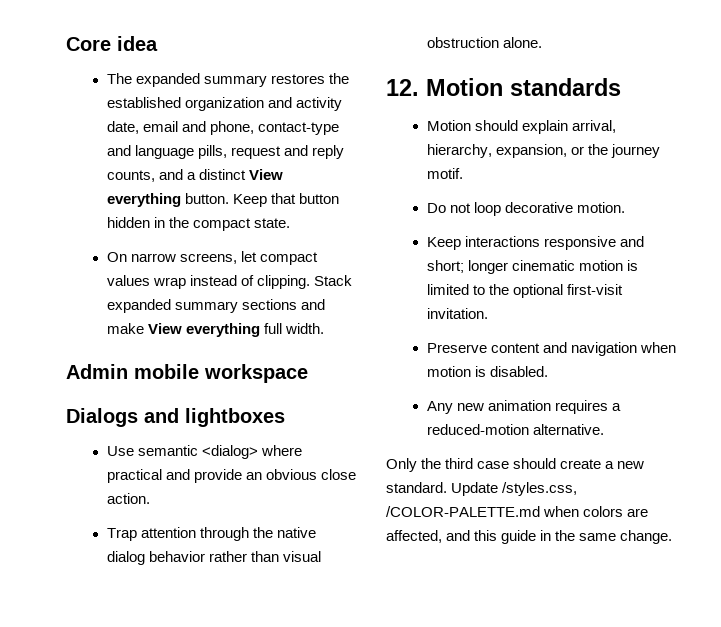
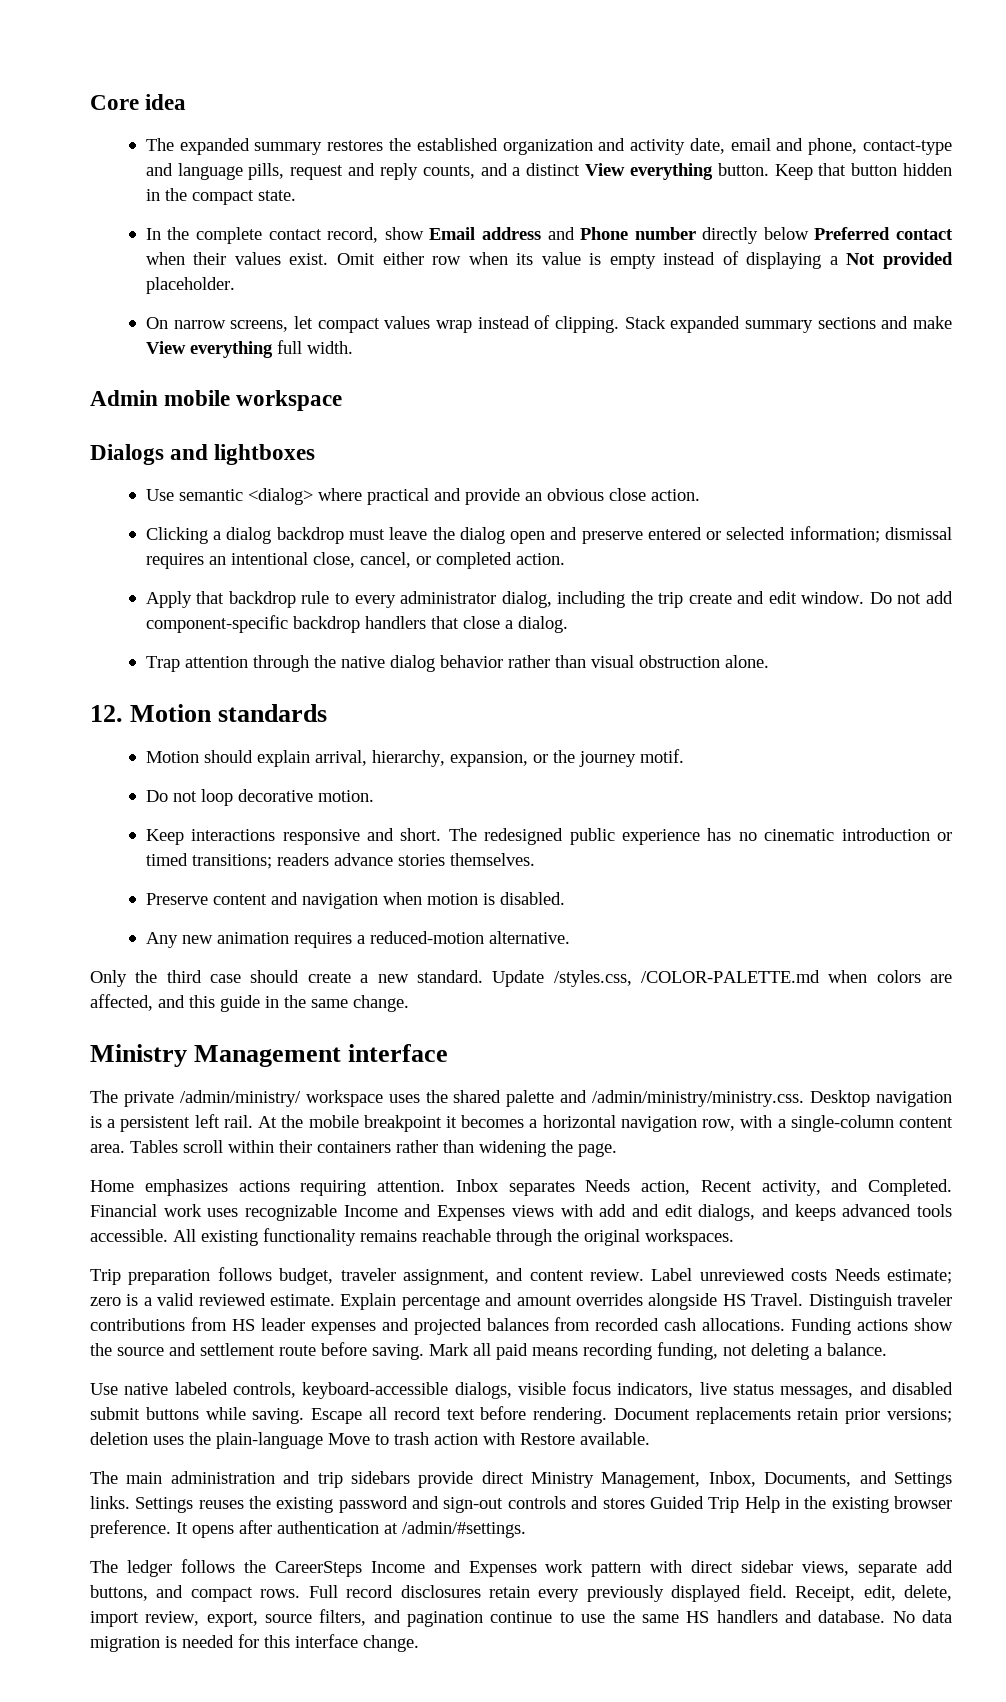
+ In the complete contact record, show Email address and Phone number directly below Preferred contact when their values exist. Omit either row when its value is empty instead of displaying a Not provided placeholder.
+ Clicking a dialog backdrop must leave the dialog open and preserve entered or selected information; dismissal requires an intentional close, cancel, or completed action.
+ Apply that backdrop rule to every administrator dialog, including the trip create and edit window. Do not add component-specific backdrop handlers that close a dialog.
- Keep interactions responsive and short; longer cinematic motion is limited to the optional first-visit invitation.
+ Keep interactions responsive and short. The redesigned public experience has no cinematic introduction or timed transitions; readers advance stories themselves.
+ Ministry Management interface
+ The private /admin/ministry/ workspace uses the shared palette and /admin/ministry/ministry.css. Desktop navigation is a persistent left rail. At the mobile breakpoint it becomes a horizontal navigation row, with a single-column content area. Tables scroll within their containers rather than widening the page.
+ Home emphasizes actions requiring attention. Inbox separates Needs action, Recent activity, and Completed. Financial work uses recognizable Income and Expenses views with add and edit dialogs, and keeps advanced tools accessible. All existing functionality remains reachable through the original workspaces.
+ Trip preparation follows budget, traveler assignment, and content review. Label unreviewed costs Needs estimate; zero is a valid reviewed estimate. Explain percentage and amount overrides alongside HS Travel. Distinguish traveler contributions from HS leader expenses and projected balances from recorded cash allocations. Funding actions show the source and settlement route before saving. Mark all paid means recording funding, not deleting a balance.
+ Use native labeled controls, keyboard-accessible dialogs, visible focus indicators, live status messages, and disabled submit buttons while saving. Escape all record text before rendering. Document replacements retain prior versions; deletion uses the plain-language Move to trash action with Restore available.
+ The main administration and trip sidebars provide direct Ministry Management, Inbox, Documents, and Settings links. Settings reuses the existing password and sign-out controls and stores Guided Trip Help in the existing browser preference. It opens after authentication at /admin/#settings.
+ The ledger follows the CareerSteps Income and Expenses work pattern with direct sidebar views, separate add buttons, and compact rows. Full record disclosures retain every previously displayed field. Receipt, edit, delete, import review, export, source filters, and pagination continue to use the same HS handlers and database. No data migration is needed for this interface change.

